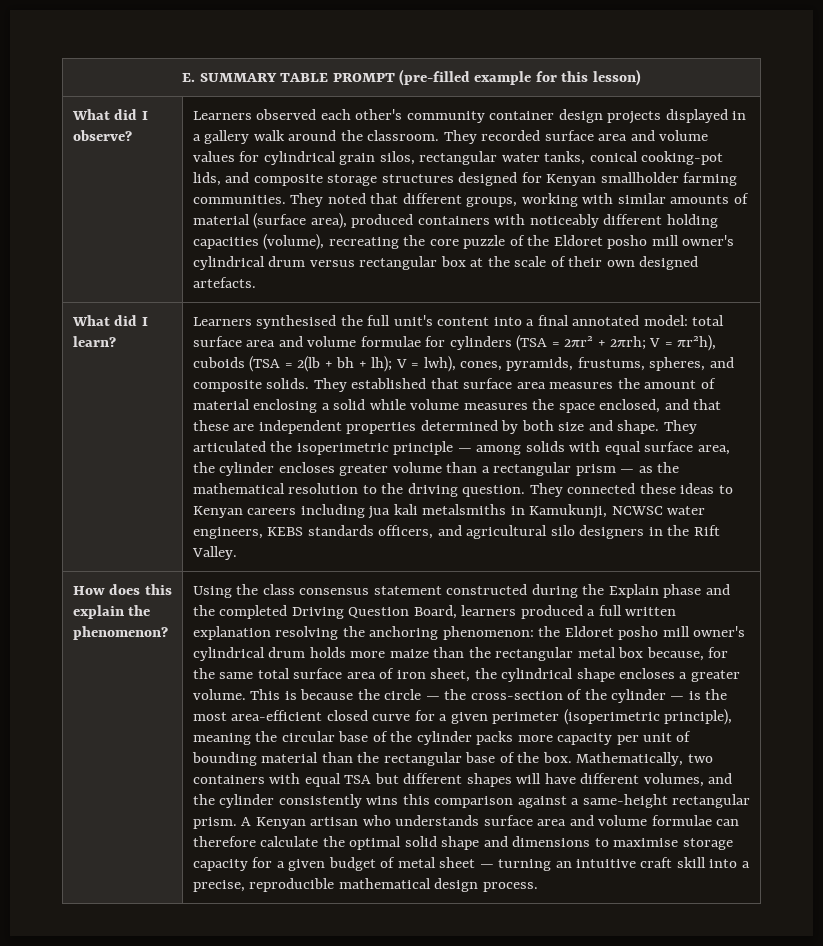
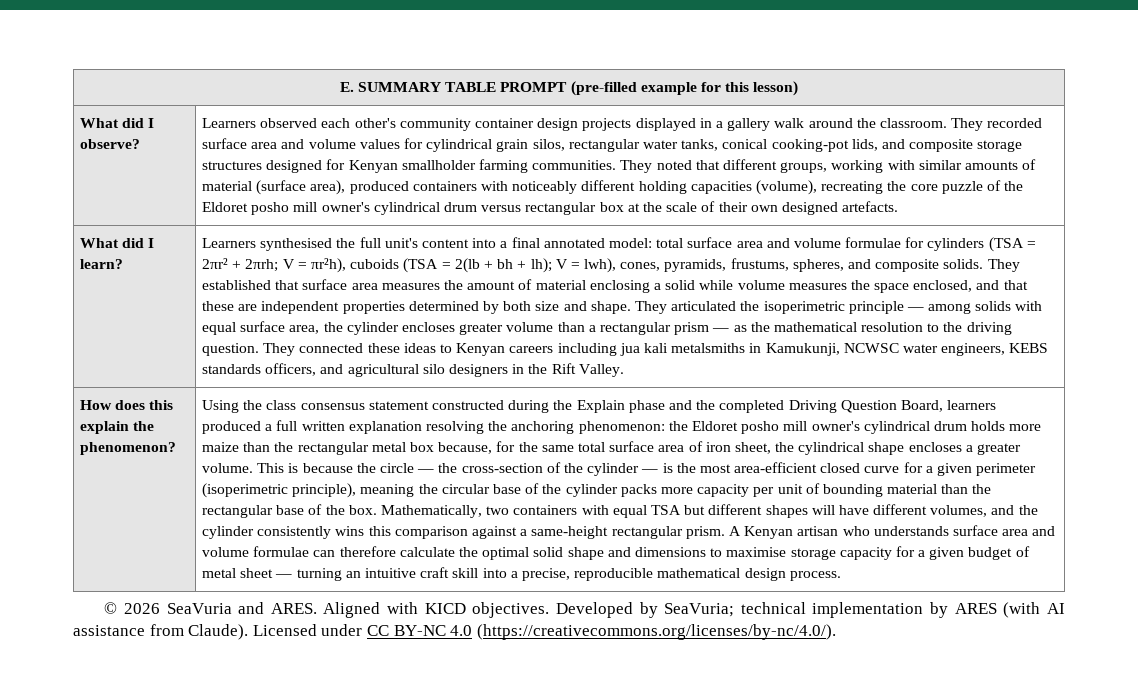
+ © 2026 SeaVuria and ARES. Aligned with KICD objectives. Developed by SeaVuria; technical implementation by ARES (with AI assistance from Claude). Licensed under CC BY-NC 4.0 (https://creativecommons.org/licenses/by-nc/4.0/).

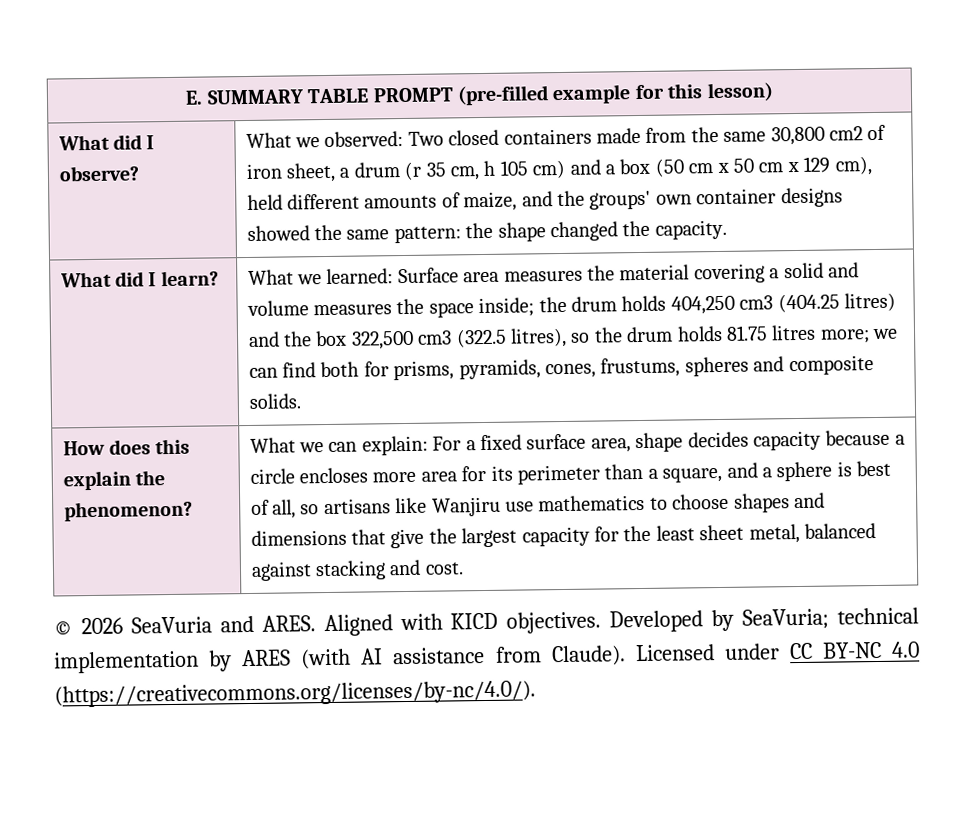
- Learners observed each other's community container design projects displayed in a gallery walk around the classroom. They recorded surface area and volume values for cylindrical grain silos, rectangular water tanks, conical cooking-pot lids, and composite storage structures designed for Kenyan smallholder farming communities. They noted that different groups, working with similar amounts of material (surface area), produced containers with noticeably different holding capacities (volume), recreating the core puzzle of the Eldoret posho mill owner's cylindrical drum versus rectangular box at the scale of their own designed artefacts.
- What did I learn? | Learners synthesised the full unit's content into a final annotated model: total surface area and volume formulae for cylinders (TSA = 2πr² + 2πrh; V = πr²h), cuboids (TSA = 2(lb + bh + lh); V = lwh), cones, pyramids, frustums, spheres, and composite solids. They established that surface area measures the amount of material enclosing a solid while volume measures the space enclosed, and that these are independent properties determined by both size and shape. They articulated the isoperimetric principle — among solids with equal surface area, the cylinder encloses greater volume than a rectangular prism — as the mathematical resolution to the driving question. They connected these ideas to Kenyan careers including jua kali metalsmiths in Kamukunji, NCWSC water engineers, KEBS standards officers, and agricultural silo designers in the Rift Valley.
+ What we observed: Two closed containers made from the same 30,800 cm2 of iron sheet, a drum (r 35 cm, h 105 cm) and a box (50 cm x 50 cm x 129 cm), held different amounts of maize, and the groups' own container designs showed the same pattern: the shape changed the capacity.
+ What did I learn? | What we learned: Surface area measures the material covering a solid and volume measures the space inside; the drum holds 404,250 cm3 (404.25 litres) and the box 322,500 cm3 (322.5 litres), so the drum holds 81.75 litres more; we can find both for prisms, pyramids, cones, frustums, spheres and composite solids.
- Using the class consensus statement constructed during the Explain phase and the completed Driving Question Board, learners produced a full written explanation resolving the anchoring phenomenon: the Eldoret posho mill owner's cylindrical drum holds more maize than the rectangular metal box because, for the same total surface area of iron sheet, the cylindrical shape encloses a greater volume. This is because the circle — the cross-section of the cylinder — is the most area-efficient closed curve for a given perimeter (isoperimetric principle), meaning the circular base of the cylinder packs more capacity per unit of bounding material than the rectangular base of the box. Mathematically, two containers with equal TSA but different shapes will have different volumes, and the cylinder consistently wins this comparison against a same-height rectangular prism. A Kenyan artisan who understands surface area and volume formulae can therefore calculate the optimal solid shape and dimensions to maximise storage capacity for a given budget of metal sheet — turning an intuitive craft skill into a precise, reproducible mathematical design process.
+ What we can explain: For a fixed surface area, shape decides capacity because a circle encloses more area for its perimeter than a square, and a sphere is best of all, so artisans like Wanjiru use mathematics to choose shapes and dimensions that give the largest capacity for the least sheet metal, balanced against stacking and cost.

